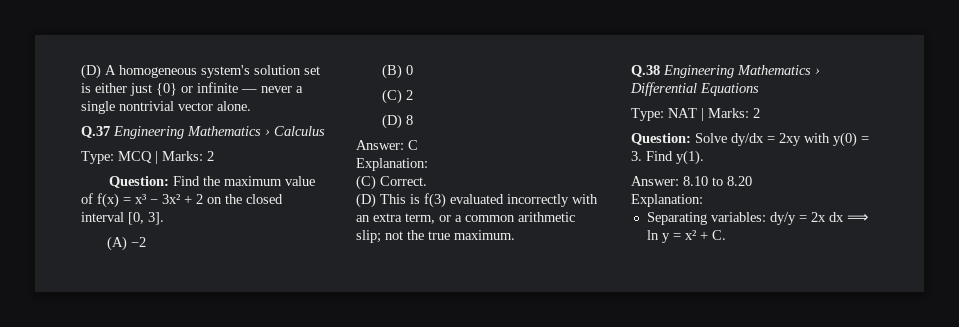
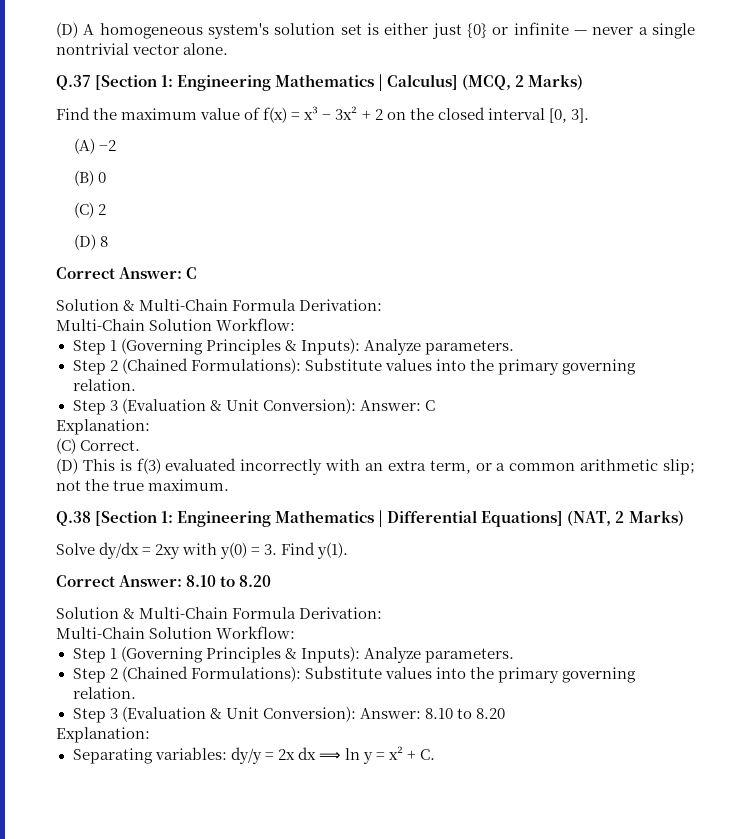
- Q.37 Engineering Mathematics › Calculus
- Type: MCQ | Marks: 2
- Question: Find the maximum value of f(x) = x³ − 3x² + 2 on the closed interval [0, 3].
+ Q.37 [Section 1: Engineering Mathematics | Calculus] (MCQ, 2 Marks)
+ Find the maximum value of f(x) = x³ − 3x² + 2 on the closed interval [0, 3].
- Answer: C
+ Correct Answer: C
+ Solution & Multi-Chain Formula Derivation:
+ Multi-Chain Solution Workflow:
+ Step 1 (Governing Principles & Inputs): Analyze parameters.
+ Step 2 (Chained Formulations): Substitute values into the primary governing relation.
+ Step 3 (Evaluation & Unit Conversion): Answer: C
- Q.38 Engineering Mathematics › Differential Equations
- Type: NAT | Marks: 2
- Question: Solve dy/dx = 2xy with y(0) = 3. Find y(1).
+ Q.38 [Section 1: Engineering Mathematics | Differential Equations] (NAT, 2 Marks)
+ Solve dy/dx = 2xy with y(0) = 3. Find y(1).
- Answer: 8.10 to 8.20
+ Correct Answer: 8.10 to 8.20
+ Solution & Multi-Chain Formula Derivation:
+ Multi-Chain Solution Workflow:
+ Step 1 (Governing Principles & Inputs): Analyze parameters.
+ Step 2 (Chained Formulations): Substitute values into the primary governing relation.
+ Step 3 (Evaluation & Unit Conversion): Answer: 8.10 to 8.20

